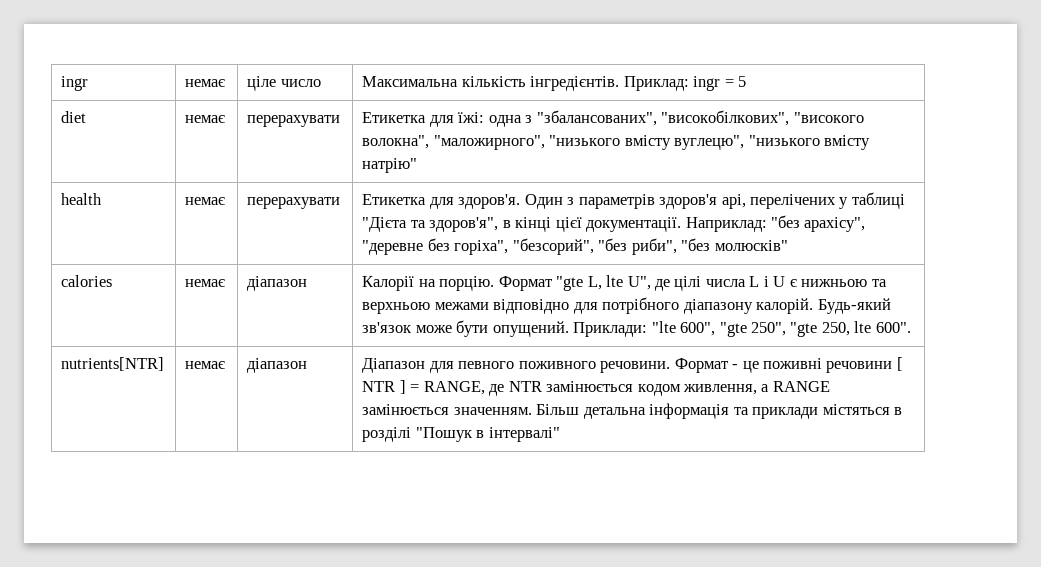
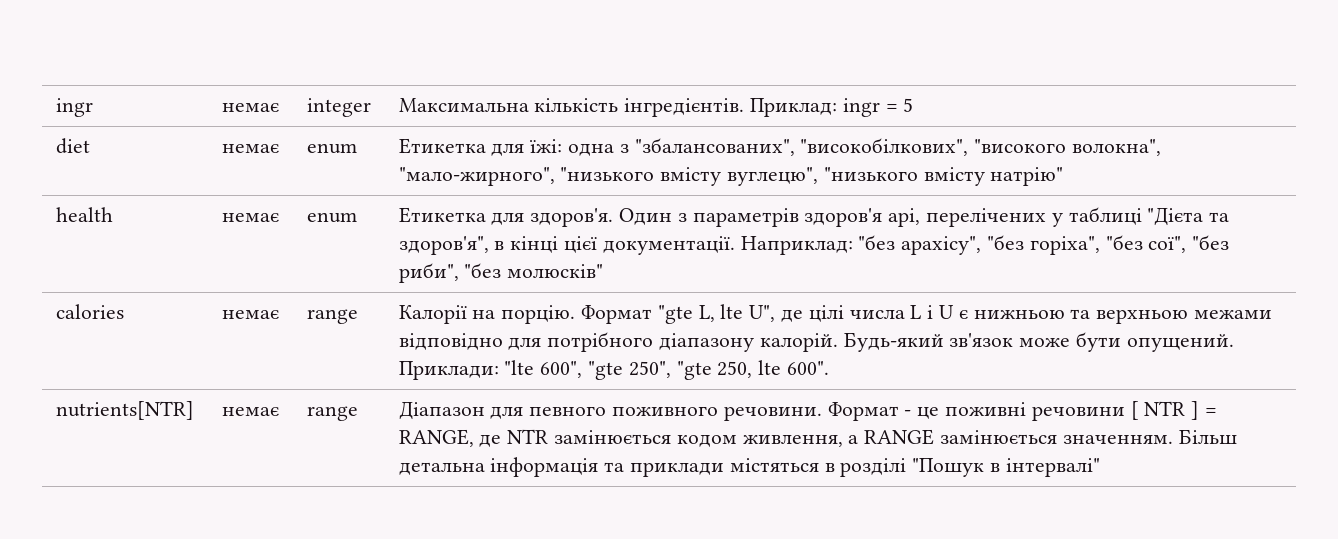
- ingr | немає | ціле число | Максимальна кількість інгредієнтів. Приклад: ingr = 5
+ ingr | немає | integer | Максимальна кількість інгредієнтів. Приклад: ingr = 5
- diet | немає | перерахувати | Етикетка для їжі: одна з "збалансованих", "високобілкових", "високого волокна", "маложирного", "низького вмісту вуглецю", "низького вмісту натрію"
+ diet | немає | enum | Етикетка для їжі: одна з "збалансованих", "високобілкових", "високого волокна", "мало-жирного", "низького вмісту вуглецю", "низького вмісту натрію"
- health | немає | перерахувати | Етикетка для здоров'я. Один з параметрів здоров'я api, перелічених у таблиці "Дієта та здоров'я", в кінці цієї документації. Наприклад: "без арахісу", "деревне без горіха", "безсорий", "без риби", "без молюсків"
+ health | немає | enum | Етикетка для здоров'я. Один з параметрів здоров'я api, перелічених у таблиці "Дієта та здоров'я", в кінці цієї документації. Наприклад: "без арахісу", "без горіха", "без сої", "без риби", "без молюсків"
- calories | немає | діапазон
+ calories | немає | range
- nutrients[NTR] | немає | діапазон | Діапазон для певного поживного речовини. Формат - це поживні речовини [ NTR ] = RANGE, де NTR замінюється кодом живлення, а RANGE замінюється значенням. Більш детальна інформація та приклади містяться в розділі "Пошук в інтервалі"
+ nutrients[NTR] | немає | range | Діапазон для певного поживного речовини. Формат - це поживні речовини [ NTR ] = RANGE, де NTR замінюється кодом живлення, а RANGE замінюється значенням. Більш детальна інформація та приклади містяться в розділі "Пошук в інтервалі"

